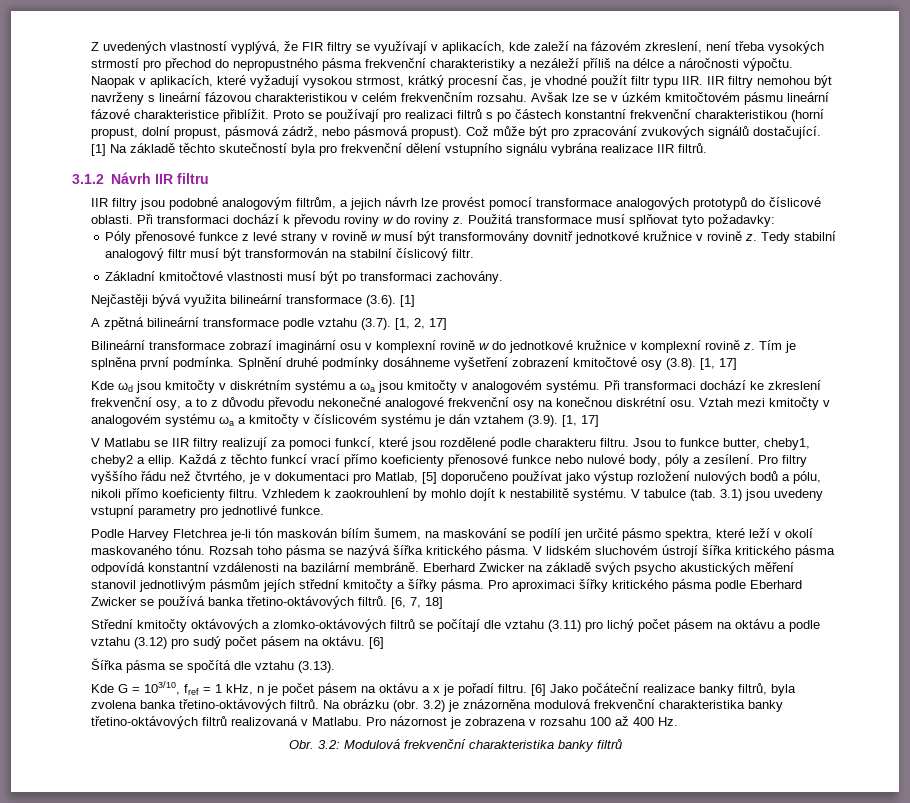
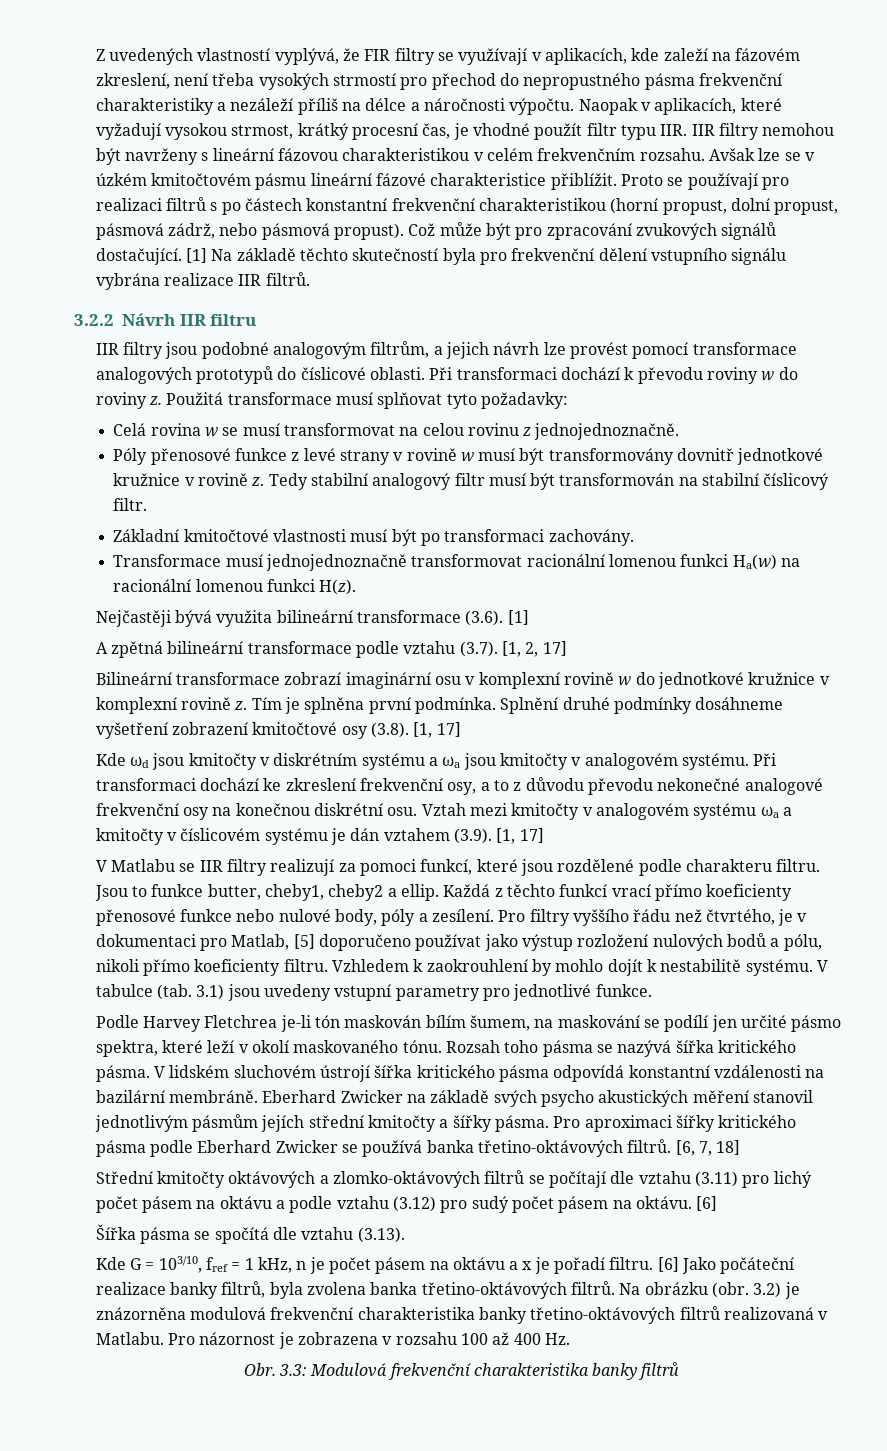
- 3.1.2 Návrh IIR filtru
+ 3.2.2 Návrh IIR filtru
+ Celá rovina w se musí transformovat na celou rovinu z jednojednoznačně.
+ Transformace musí jednojednoznačně transformovat racionální lomenou funkci Ha(w) na racionální lomenou funkci H(z).
- Obr. 3.2: Modulová frekvenční charakteristika banky filtrů
+ Obr. 3.3: Modulová frekvenční charakteristika banky filtrů

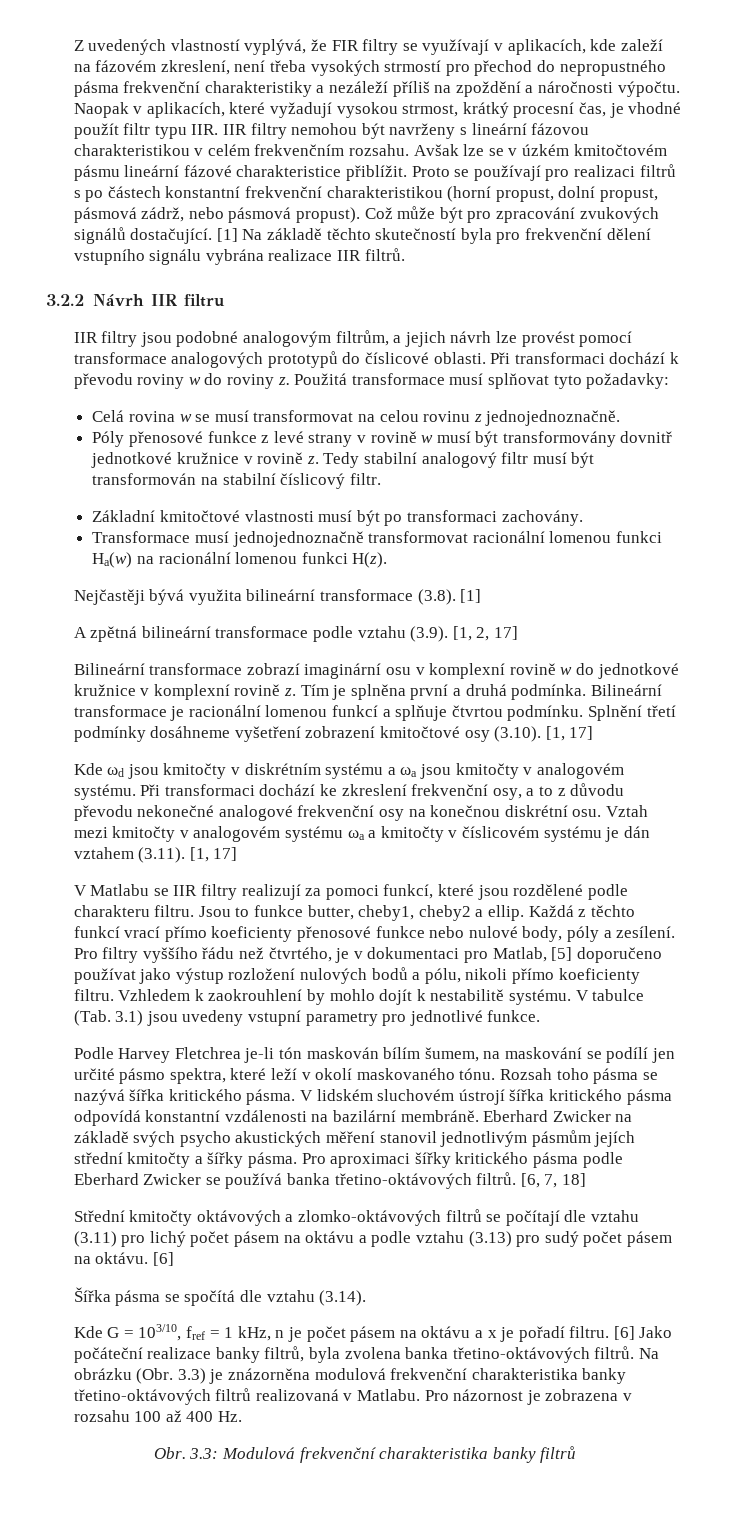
- Z uvedených vlastností vyplývá, že FIR filtry se využívají v aplikacích, kde zaleží na fázovém zkreslení, není třeba vysokých strmostí pro přechod do nepropustného pásma frekvenční charakteristiky a nezáleží příliš na délce a náročnosti výpočtu.
+ Z uvedených vlastností vyplývá, že FIR filtry se využívají v aplikacích, kde zaleží na fázovém zkreslení, není třeba vysokých strmostí pro přechod do nepropustného pásma frekvenční charakteristiky a nezáleží příliš na zpoždění a náročnosti výpočtu.
- Nejčastěji bývá využita bilineární transformace (3.6). [1]
+ Nejčastěji bývá využita bilineární transformace (3.8). [1]
- A zpětná bilineární transformace podle vztahu (3.7). [1, 2, 17]
+ A zpětná bilineární transformace podle vztahu (3.9). [1, 2, 17]
- Tím je splněna první podmínka. Splnění druhé podmínky dosáhneme vyšetření zobrazení kmitočtové osy (3.8). [1, 17]
+ Tím je splněna první a druhá podmínka. Bilineární transformace je racionální lomenou funkcí a splňuje čtvrtou podmínku. Splnění třetí podmínky dosáhneme vyšetření zobrazení kmitočtové osy (3.10). [1, 17]
- Vztah mezi kmitočty v analogovém systému ωa a kmitočty v číslicovém systému je dán vztahem (3.9). [1, 17]
+ Vztah mezi kmitočty v analogovém systému ωa a kmitočty v číslicovém systému je dán vztahem (3.11). [1, 17]
- V tabulce (tab. 3.1) jsou uvedeny vstupní parametry pro jednotlivé funkce.
+ V tabulce (Tab. 3.1) jsou uvedeny vstupní parametry pro jednotlivé funkce.
- Střední kmitočty oktávových a zlomko-oktávových filtrů se počítají dle vztahu (3.11) pro lichý počet pásem na oktávu a podle vztahu (3.12) pro sudý počet pásem na oktávu.
+ Střední kmitočty oktávových a zlomko-oktávových filtrů se počítají dle vztahu (3.11) pro lichý počet pásem na oktávu a podle vztahu (3.13) pro sudý počet pásem na oktávu.
- Šířka pásma se spočítá dle vztahu (3.13).
+ Šířka pásma se spočítá dle vztahu (3.14).
- Na obrázku (obr. 3.2) je znázorněna modulová frekvenční charakteristika banky třetino-oktávových filtrů realizovaná v Matlabu.
+ Na obrázku (Obr. 3.3) je znázorněna modulová frekvenční charakteristika banky třetino-oktávových filtrů realizovaná v Matlabu.

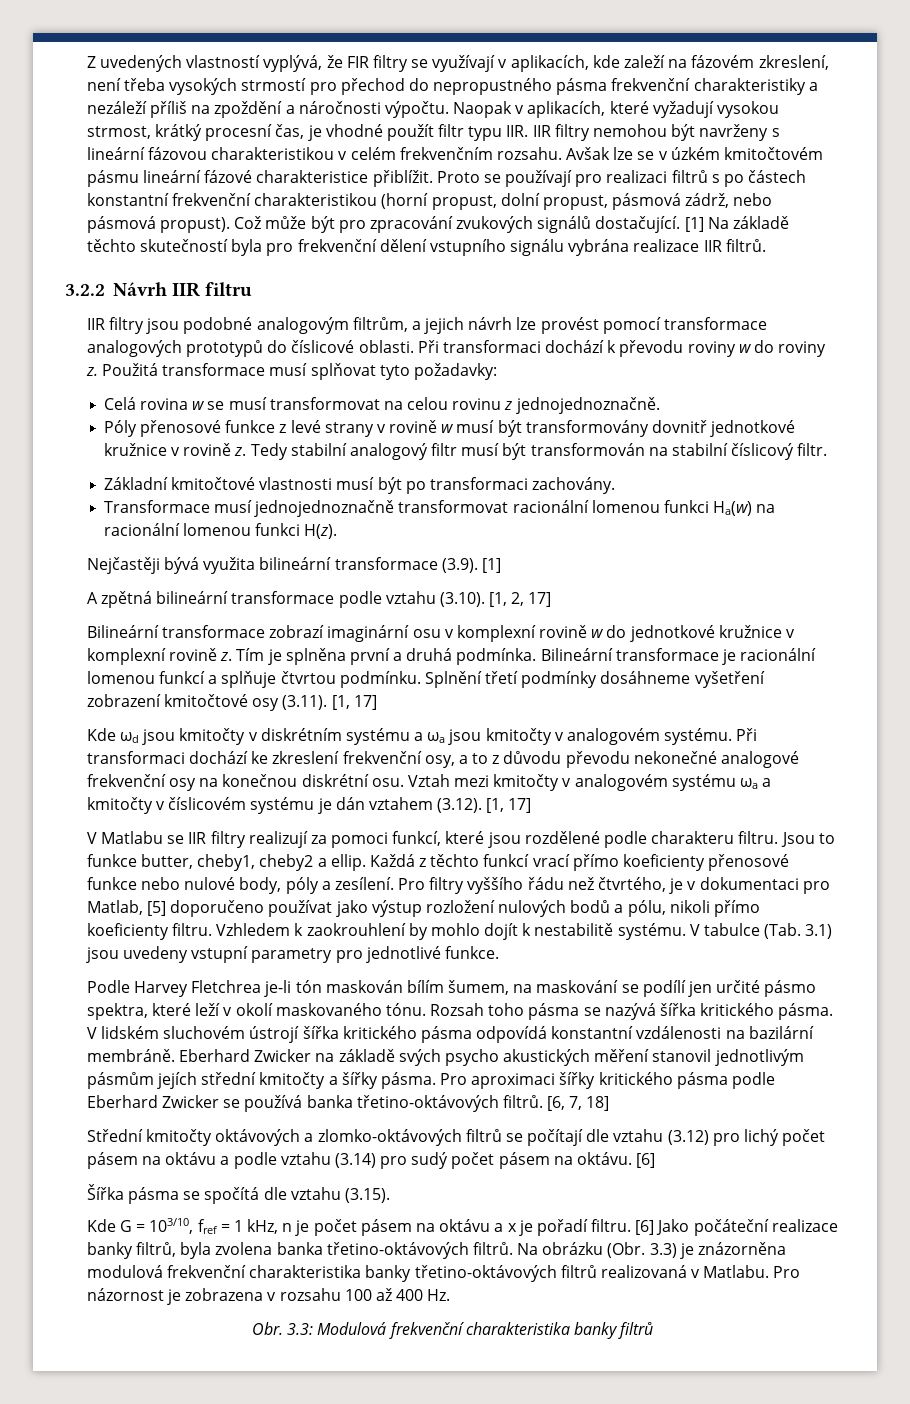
- Nejčastěji bývá využita bilineární transformace (3.8). [1]
+ Nejčastěji bývá využita bilineární transformace (3.9). [1]
- A zpětná bilineární transformace podle vztahu (3.9). [1, 2, 17]
+ A zpětná bilineární transformace podle vztahu (3.10). [1, 2, 17]
- Splnění třetí podmínky dosáhneme vyšetření zobrazení kmitočtové osy (3.10). [1, 17]
+ Splnění třetí podmínky dosáhneme vyšetření zobrazení kmitočtové osy (3.11). [1, 17]
- Vztah mezi kmitočty v analogovém systému ωa a kmitočty v číslicovém systému je dán vztahem (3.11). [1, 17]
+ Vztah mezi kmitočty v analogovém systému ωa a kmitočty v číslicovém systému je dán vztahem (3.12). [1, 17]
- Střední kmitočty oktávových a zlomko-oktávových filtrů se počítají dle vztahu (3.11) pro lichý počet pásem na oktávu a podle vztahu (3.13) pro sudý počet pásem na oktávu.
+ Střední kmitočty oktávových a zlomko-oktávových filtrů se počítají dle vztahu (3.12) pro lichý počet pásem na oktávu a podle vztahu (3.14) pro sudý počet pásem na oktávu.
- Šířka pásma se spočítá dle vztahu (3.14).
+ Šířka pásma se spočítá dle vztahu (3.15).

